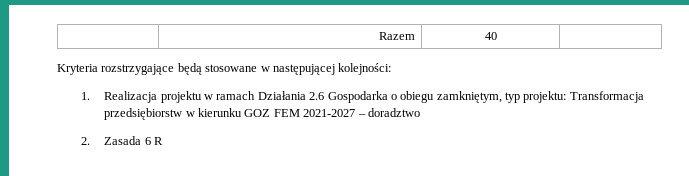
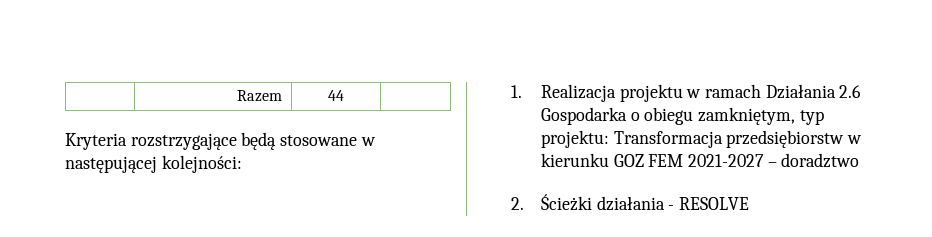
- | Razem | 40 |
+ | Razem | 44 |
- 2. Zasada 6 R
+ 2. Ścieżki działania - RESOLVE

